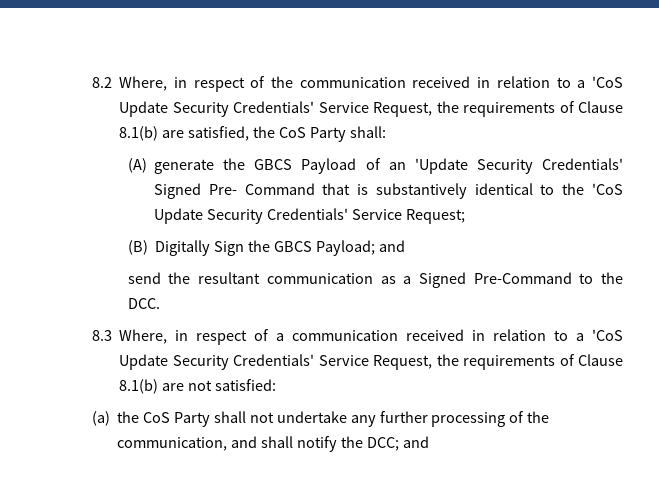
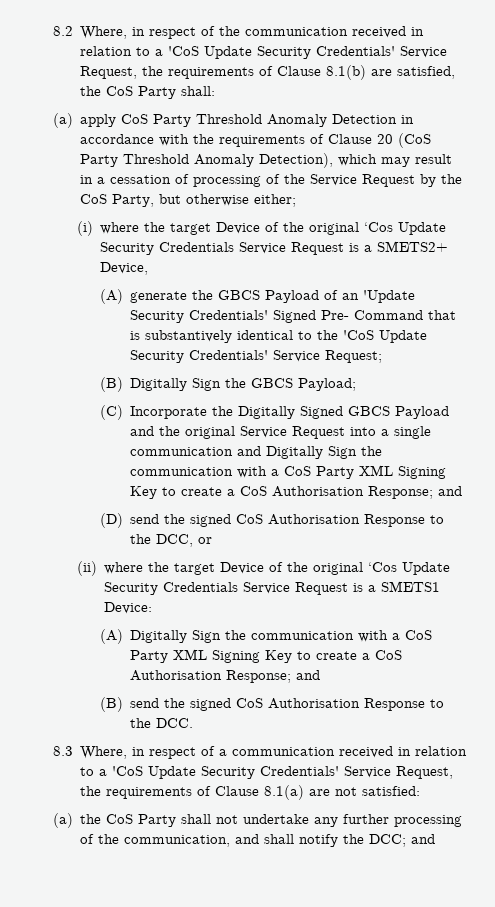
+ (a) apply CoS Party Threshold Anomaly Detection in accordance with the requirements of Clause 20 (CoS Party Threshold Anomaly Detection), which may result in a cessation of processing of the Service Request by the CoS Party, but otherwise either;
+ (i) where the target Device of the original ‘Cos Update Security Credentials Service Request is a SMETS2+ Device,
- (B) Digitally Sign the GBCS Payload; and
- send the resultant communication as a Signed Pre-Command to the DCC.
+ (B) Digitally Sign the GBCS Payload;
+ (C) Incorporate the Digitally Signed GBCS Payload and the original Service Request into a single communication and Digitally Sign the communication with a CoS Party XML Signing Key to create a CoS Authorisation Response; and
+ (D) send the signed CoS Authorisation Response to the DCC, or
+ (ii) where the target Device of the original ‘Cos Update Security Credentials Service Request is a SMETS1 Device:
+ (A) Digitally Sign the communication with a CoS Party XML Signing Key to create a CoS Authorisation Response; and
+ (B) send the signed CoS Authorisation Response to the DCC.
- 8.3 Where, in respect of a communication received in relation to a 'CoS Update Security Credentials' Service Request, the requirements of Clause 8.1(b) are not satisfied:
+ 8.3 Where, in respect of a communication received in relation to a 'CoS Update Security Credentials' Service Request, the requirements of Clause 8.1(a) are not satisfied:

